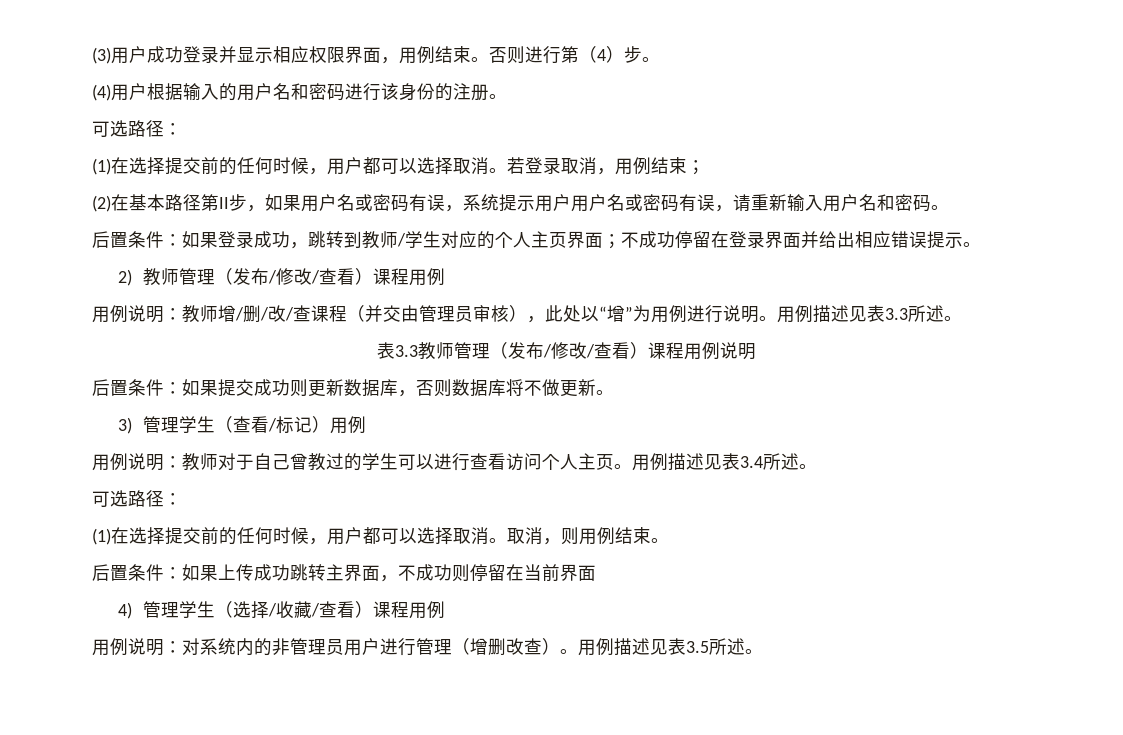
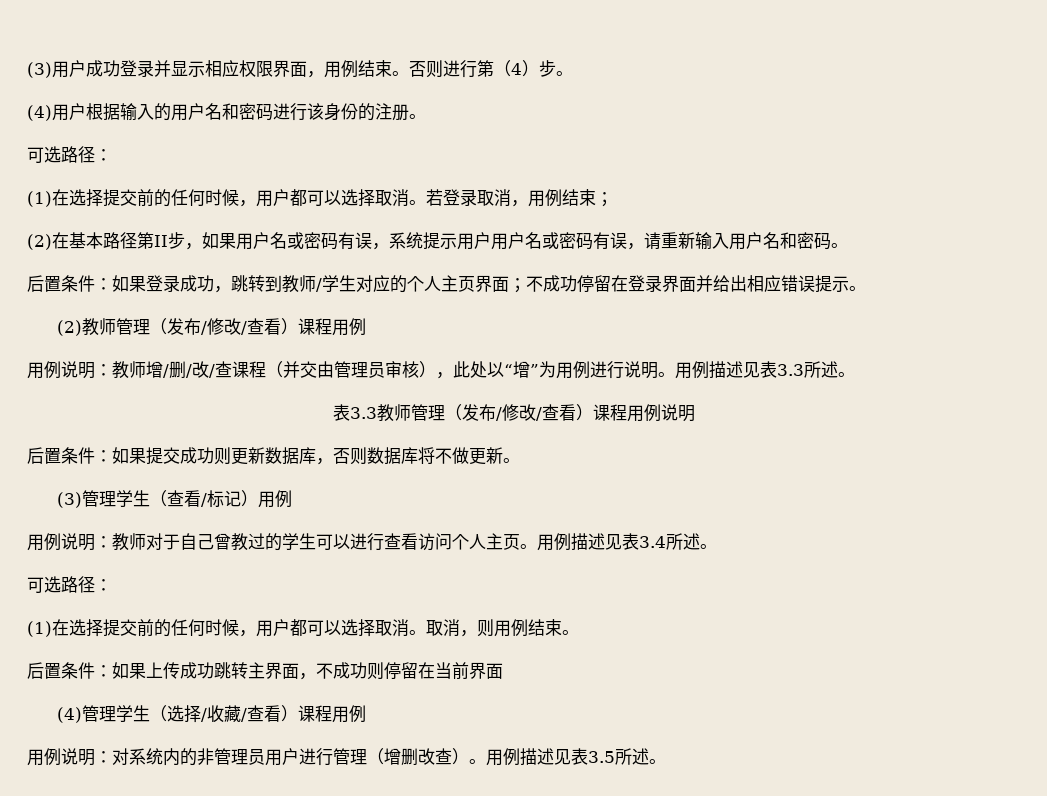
- 2)教师管理（发布/修改/查看）课程用例
+ (2)教师管理（发布/修改/查看）课程用例
- 3)管理学生（查看/标记）用例
+ (3)管理学生（查看/标记）用例
- 4)管理学生（选择/收藏/查看）课程用例
+ (4)管理学生（选择/收藏/查看）课程用例

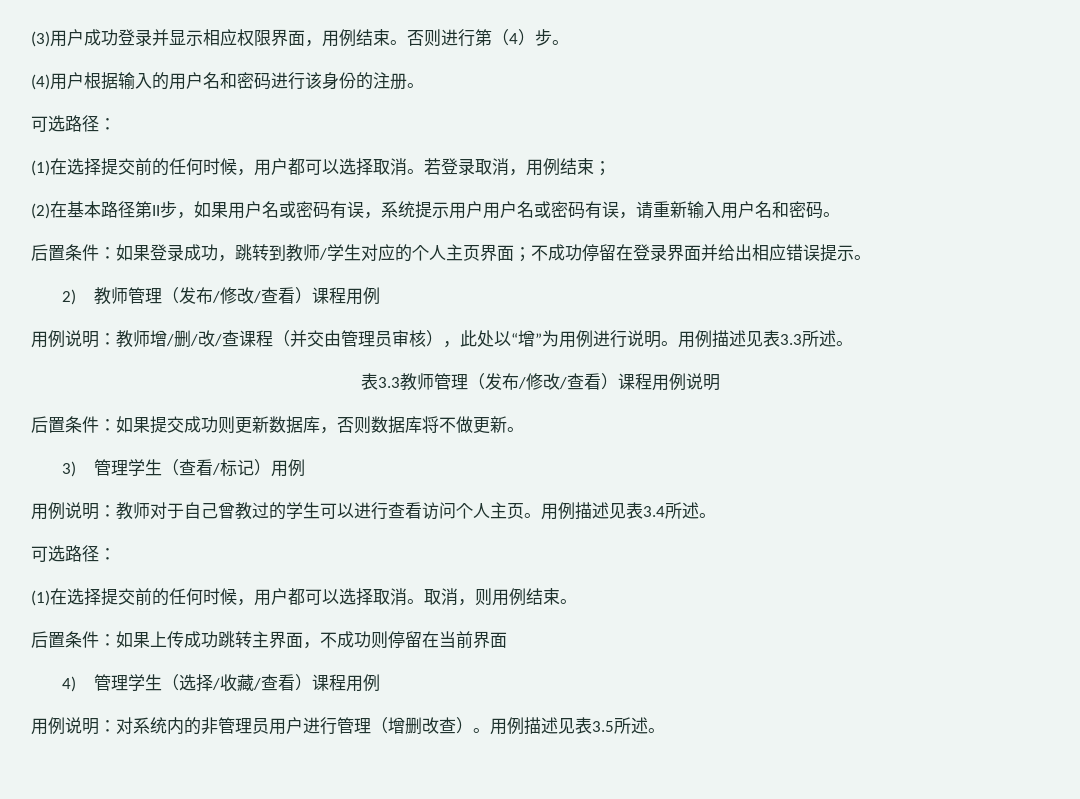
- (2)教师管理（发布/修改/查看）课程用例
+ 2)教师管理（发布/修改/查看）课程用例
- (3)管理学生（查看/标记）用例
+ 3)管理学生（查看/标记）用例
- (4)管理学生（选择/收藏/查看）课程用例
+ 4)管理学生（选择/收藏/查看）课程用例

